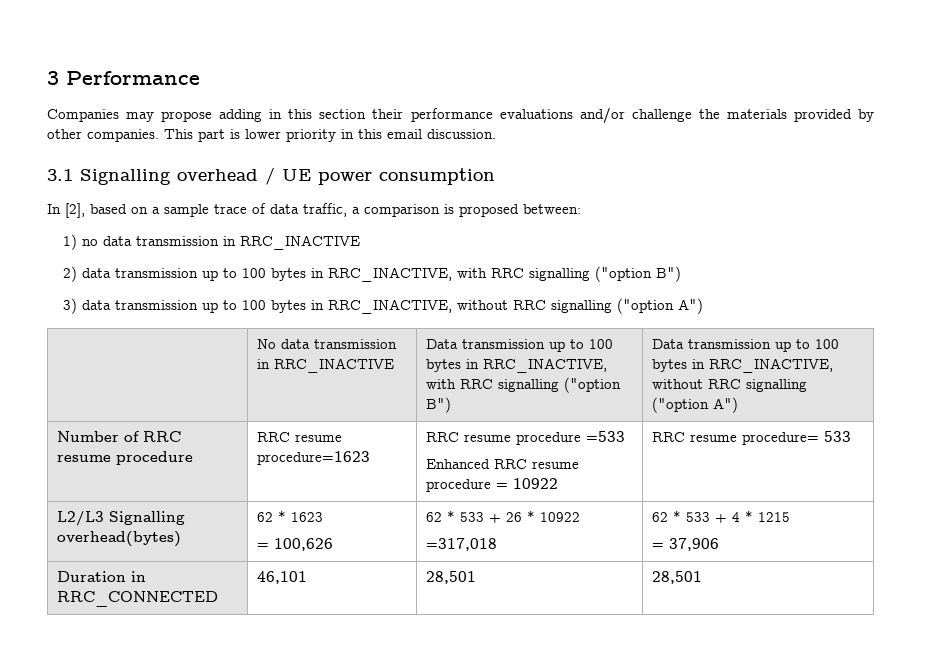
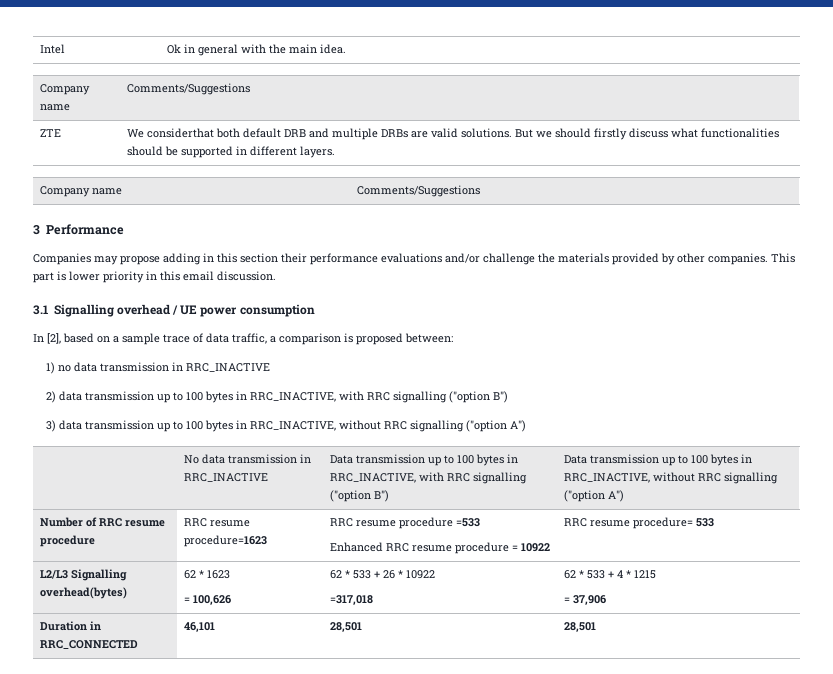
+ Intel | Ok in general with the main idea.
+ Company name | Comments/Suggestions
+ ZTE | We considerthat both default DRB and multiple DRBs are valid solutions. But we should firstly discuss what functionalities should be supported in different layers.
+ Company name | Comments/Suggestions

